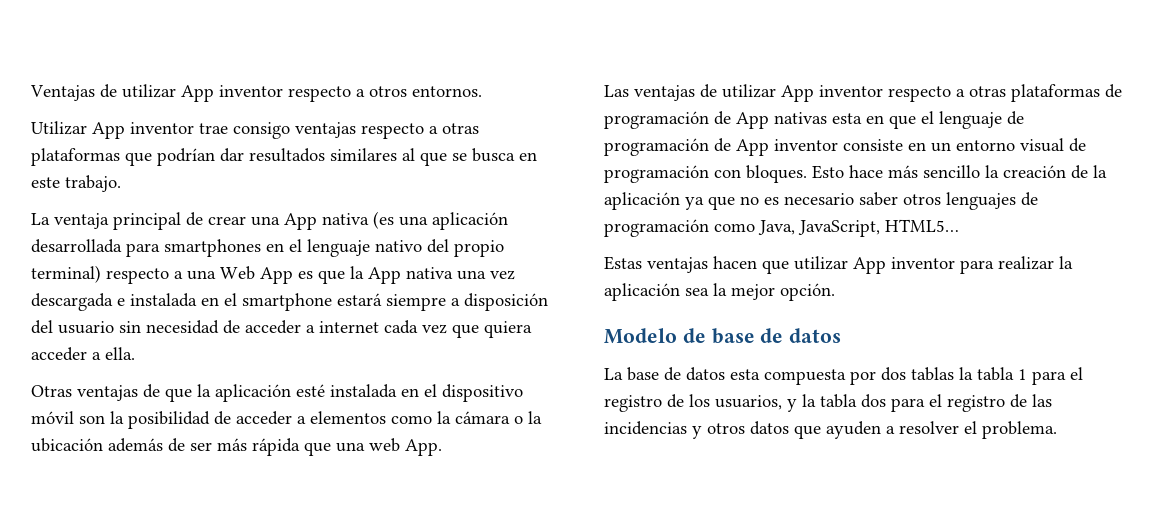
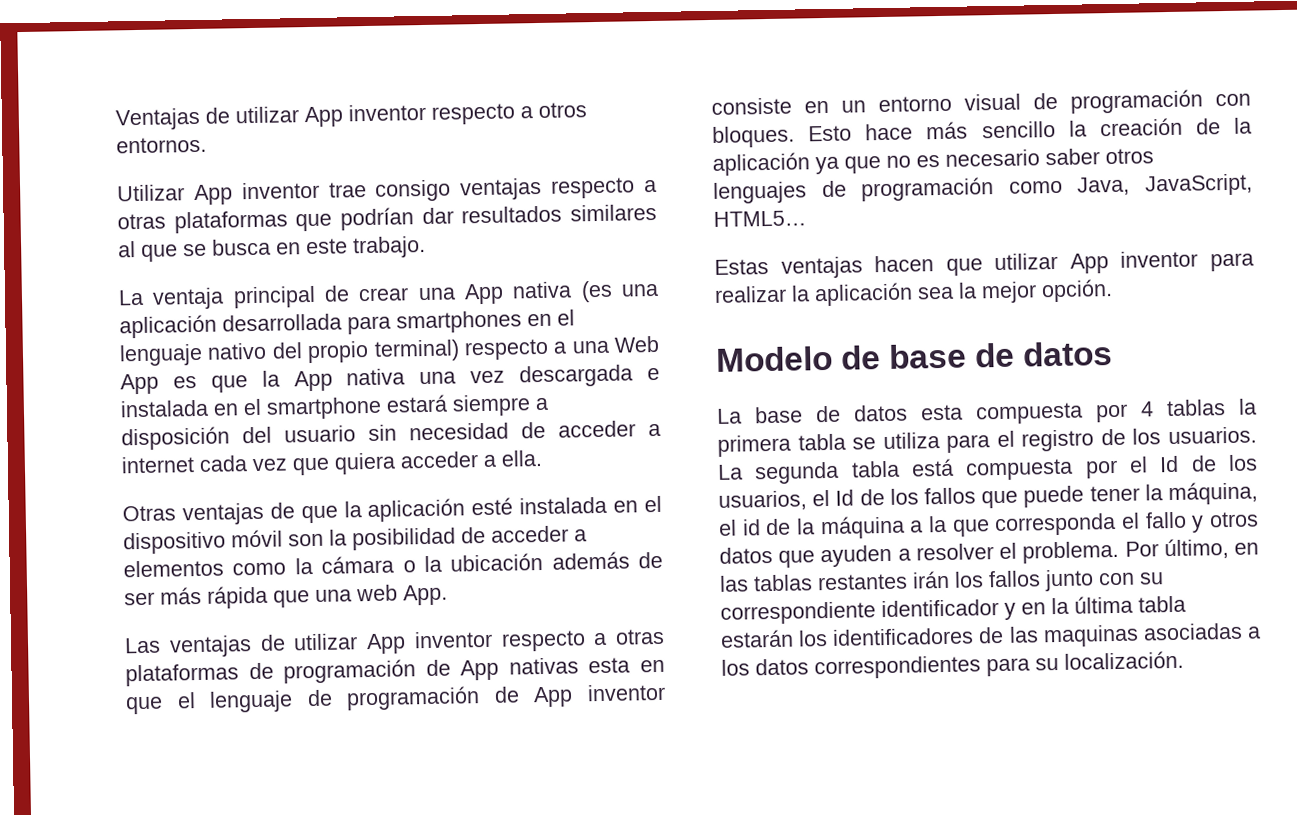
- La base de datos esta compuesta por dos tablas la tabla 1 para el registro de los usuarios, y la tabla dos para el registro de las incidencias y otros datos que ayuden a resolver el problema.
+ La base de datos esta compuesta por 4 tablas la primera tabla se utiliza para el registro de los usuarios. La segunda tabla está compuesta por el Id de los usuarios, el Id de los fallos que puede tener la máquina, el id de la máquina a la que corresponda el fallo y otros datos que ayuden a resolver el problema.
+ Por último, en las tablas restantes irán los fallos junto con su correspondiente identificador y en la última tabla estarán los identificadores de las maquinas asociadas a los datos correspondientes para su localización.

